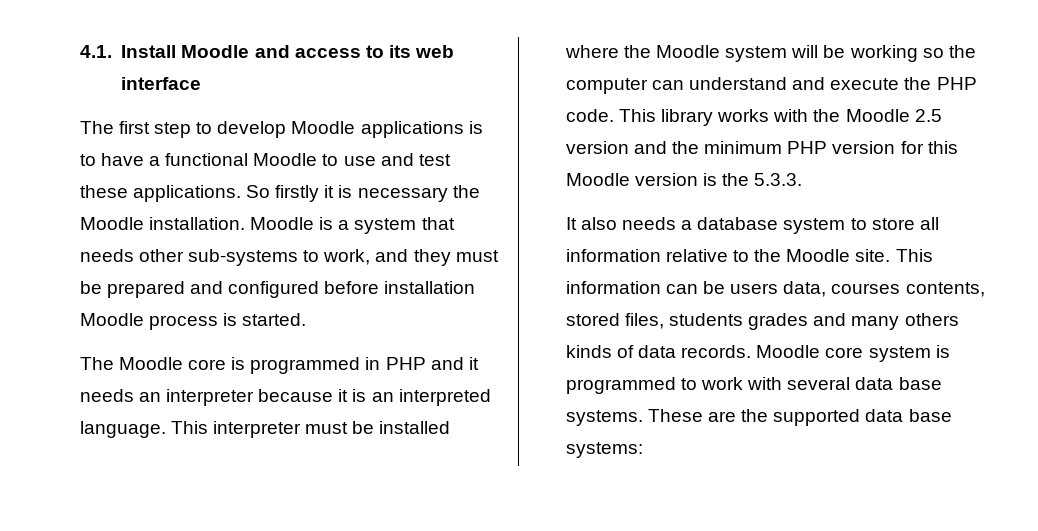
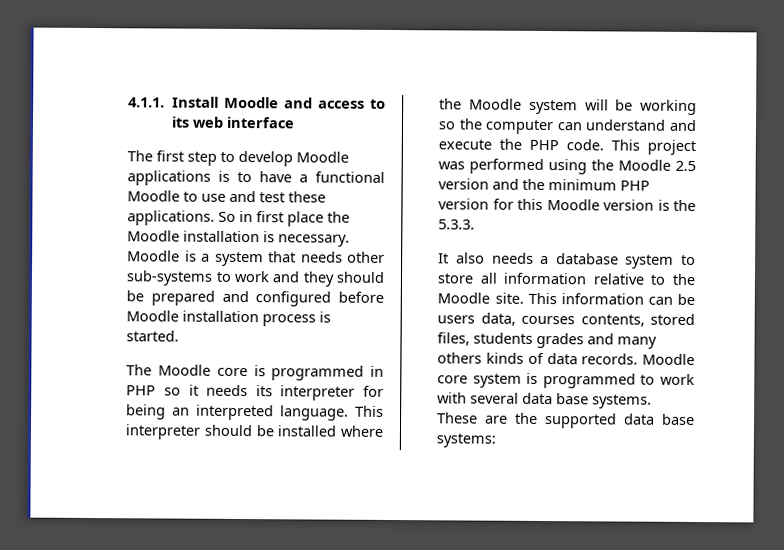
- 4.1. Install Moodle and access to its web interface
+ 4.1.1. Install Moodle and access to its web interface
- So firstly it is necessary the Moodle installation.
+ So in first place the Moodle installation is necessary.
- Moodle is a system that needs other sub-systems to work, and they must be prepared and configured before installation Moodle process is started.
+ Moodle is a system that needs other sub-systems to work and they should be prepared and configured before Moodle installation process is started.
- The Moodle core is programmed in PHP and it needs an interpreter because it is an interpreted language.
+ The Moodle core is programmed in PHP so it needs its interpreter for being an interpreted language.
- This interpreter must be installed where the Moodle system will be working so the computer can understand and execute the PHP code.
+ This interpreter should be installed where the Moodle system will be working so the computer can understand and execute the PHP code.
- This library works with the Moodle 2.5 version and the minimum PHP version for this Moodle version is the 5.3.3.
+ This project was performed using the Moodle 2.5 version and the minimum PHP version for this Moodle version is the 5.3.3.

